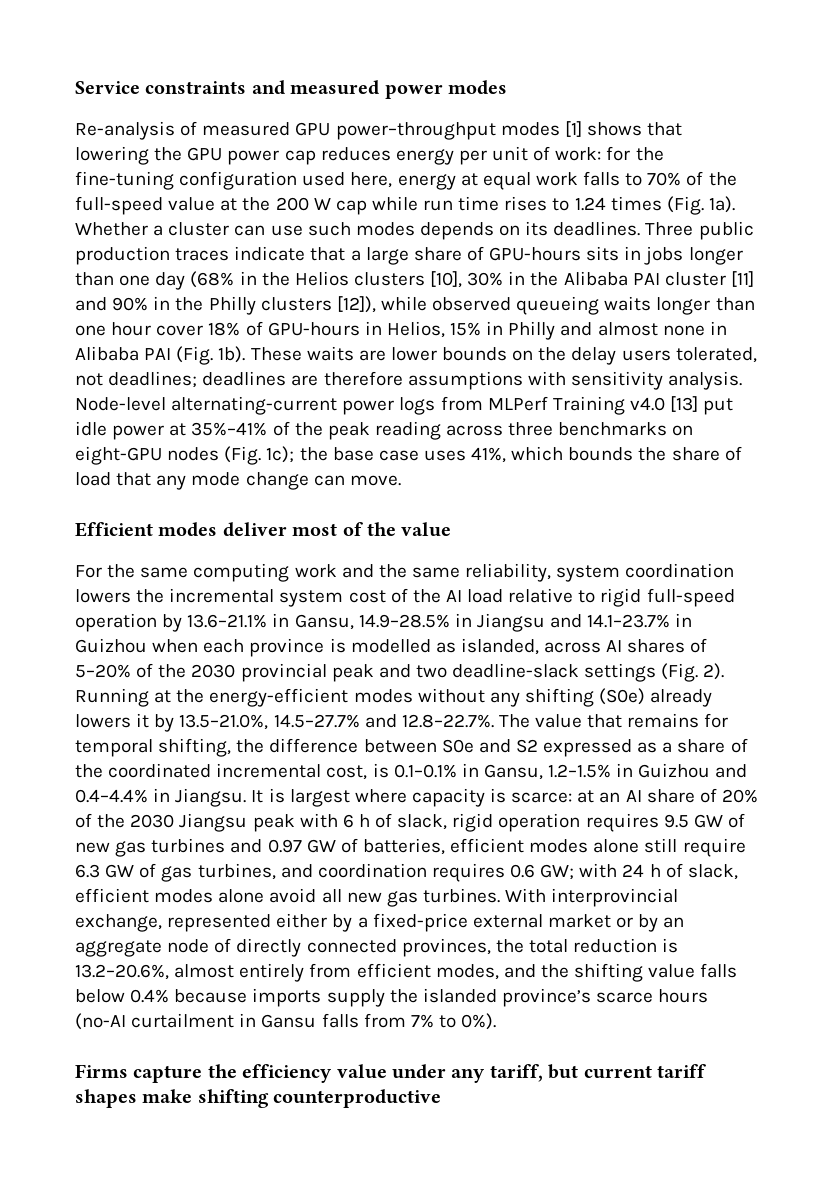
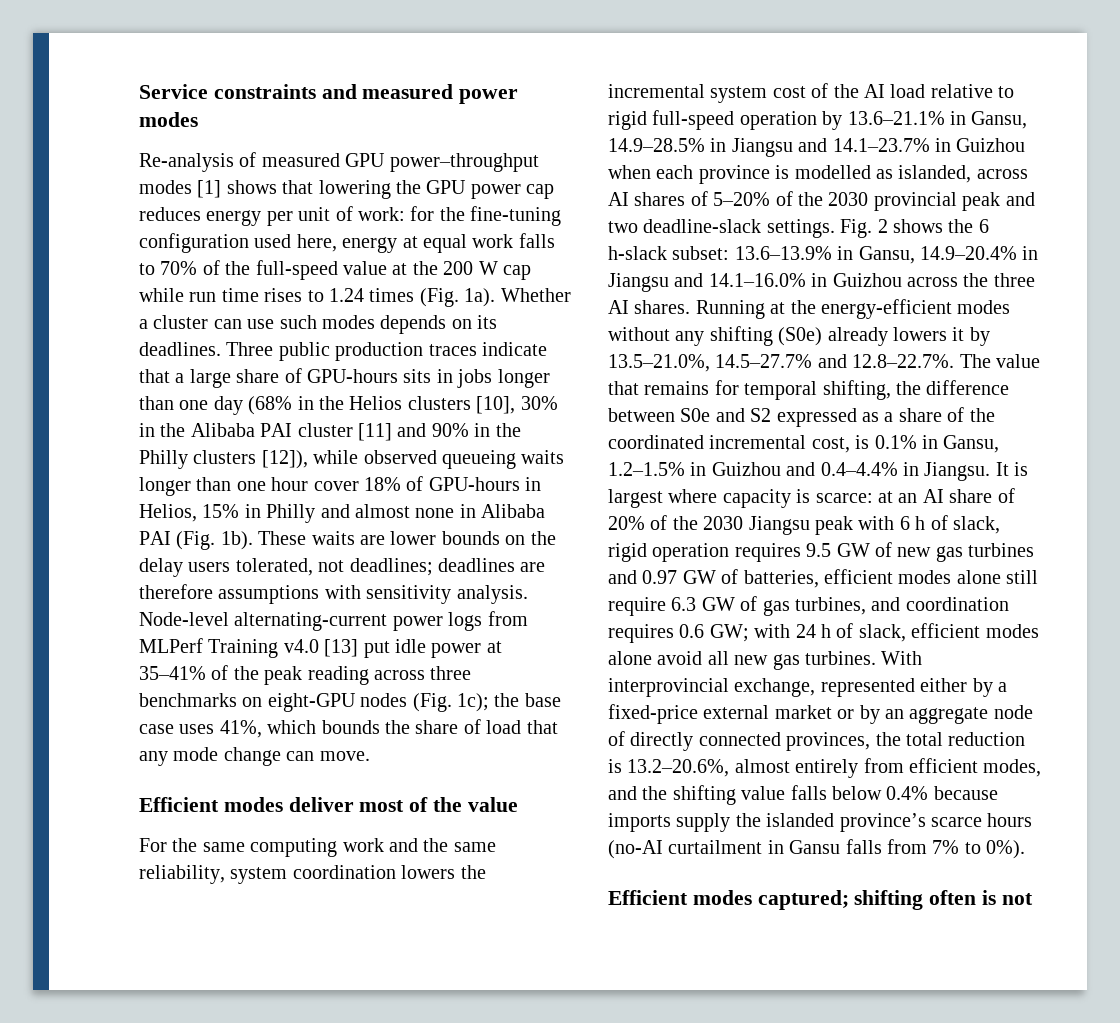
- Node-level alternating-current power logs from MLPerf Training v4.0 [13] put idle power at 35%–41% of the peak reading across three benchmarks on eight-GPU nodes (Fig. 1c); the base case uses 41%, which bounds the share of load that any mode change can move.
+ Node-level alternating-current power logs from MLPerf Training v4.0 [13] put idle power at 35–41% of the peak reading across three benchmarks on eight-GPU nodes (Fig. 1c); the base case uses 41%, which bounds the share of load that any mode change can move.
- For the same computing work and the same reliability, system coordination lowers the incremental system cost of the AI load relative to rigid full-speed operation by 13.6–21.1% in Gansu, 14.9–28.5% in Jiangsu and 14.1–23.7% in Guizhou when each province is modelled as islanded, across AI shares of 5–20% of the 2030 provincial peak and two deadline-slack settings (Fig. 2).
+ For the same computing work and the same reliability, system coordination lowers the incremental system cost of the AI load relative to rigid full-speed operation by 13.6–21.1% in Gansu, 14.9–28.5% in Jiangsu and 14.1–23.7% in Guizhou when each province is modelled as islanded, across AI shares of 5–20% of the 2030 provincial peak and two deadline-slack settings. Fig. 2 shows the 6 h-slack subset: 13.6–13.9% in Gansu, 14.9–20.4% in Jiangsu and 14.1–16.0% in Guizhou across the three AI shares.
- Running at the energy-efficient modes without any shifting (S0e) already lowers it by 13.5–21.0%, 14.5–27.7% and 12.8–22.7%. The value that remains for temporal shifting, the difference between S0e and S2 expressed as a share of the coordinated incremental cost, is 0.1–0.1% in Gansu, 1.2–1.5% in Guizhou and 0.4–4.4% in Jiangsu.
+ Running at the energy-efficient modes without any shifting (S0e) already lowers it by 13.5–21.0%, 14.5–27.7% and 12.8–22.7%. The value that remains for temporal shifting, the difference between S0e and S2 expressed as a share of the coordinated incremental cost, is 0.1% in Gansu, 1.2–1.5% in Guizhou and 0.4–4.4% in Jiangsu.
- Firms capture the efficiency value under any tariff, but current tariff shapes make shifting counterproductive
+ Efficient modes captured; shifting often is not

